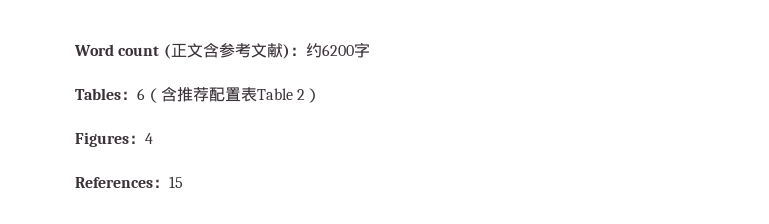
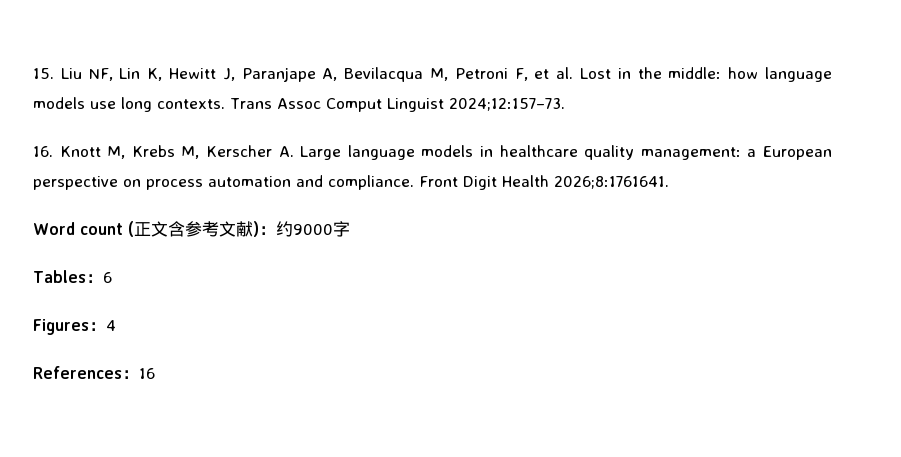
+ 15. Liu NF, Lin K, Hewitt J, Paranjape A, Bevilacqua M, Petroni F, et al. Lost in the middle: how language models use long contexts. Trans Assoc Comput Linguist 2024;12:157–73.
+ 16. Knott M, Krebs M, Kerscher A. Large language models in healthcare quality management: a European perspective on process automation and compliance. Front Digit Health 2026;8:1761641.
- Word count (正文含参考文献)：约6200字
+ Word count (正文含参考文献)：约9000字
- Tables：6（含推荐配置表Table 2）
+ Tables：6
- References：15
+ References：16

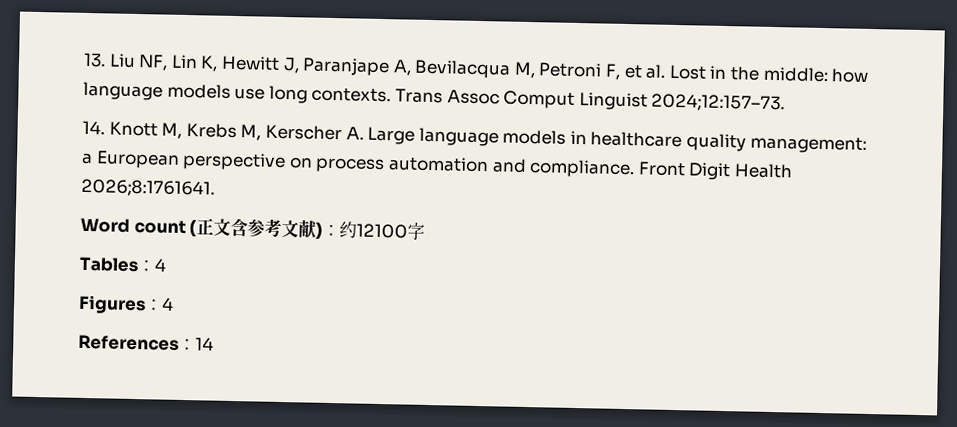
- 15. Liu NF, Lin K, Hewitt J, Paranjape A, Bevilacqua M, Petroni F, et al. Lost in the middle: how language models use long contexts.
+ 13. Liu NF, Lin K, Hewitt J, Paranjape A, Bevilacqua M, Petroni F, et al. Lost in the middle: how language models use long contexts.
- 16. Knott M, Krebs M, Kerscher A. Large language models in healthcare quality management: a European perspective on process automation and compliance.
+ 14. Knott M, Krebs M, Kerscher A. Large language models in healthcare quality management: a European perspective on process automation and compliance.
- Word count (正文含参考文献)：约9000字
+ Word count (正文含参考文献)：约12100字
- Tables：6
+ Tables：4
- References：16
+ References：14

